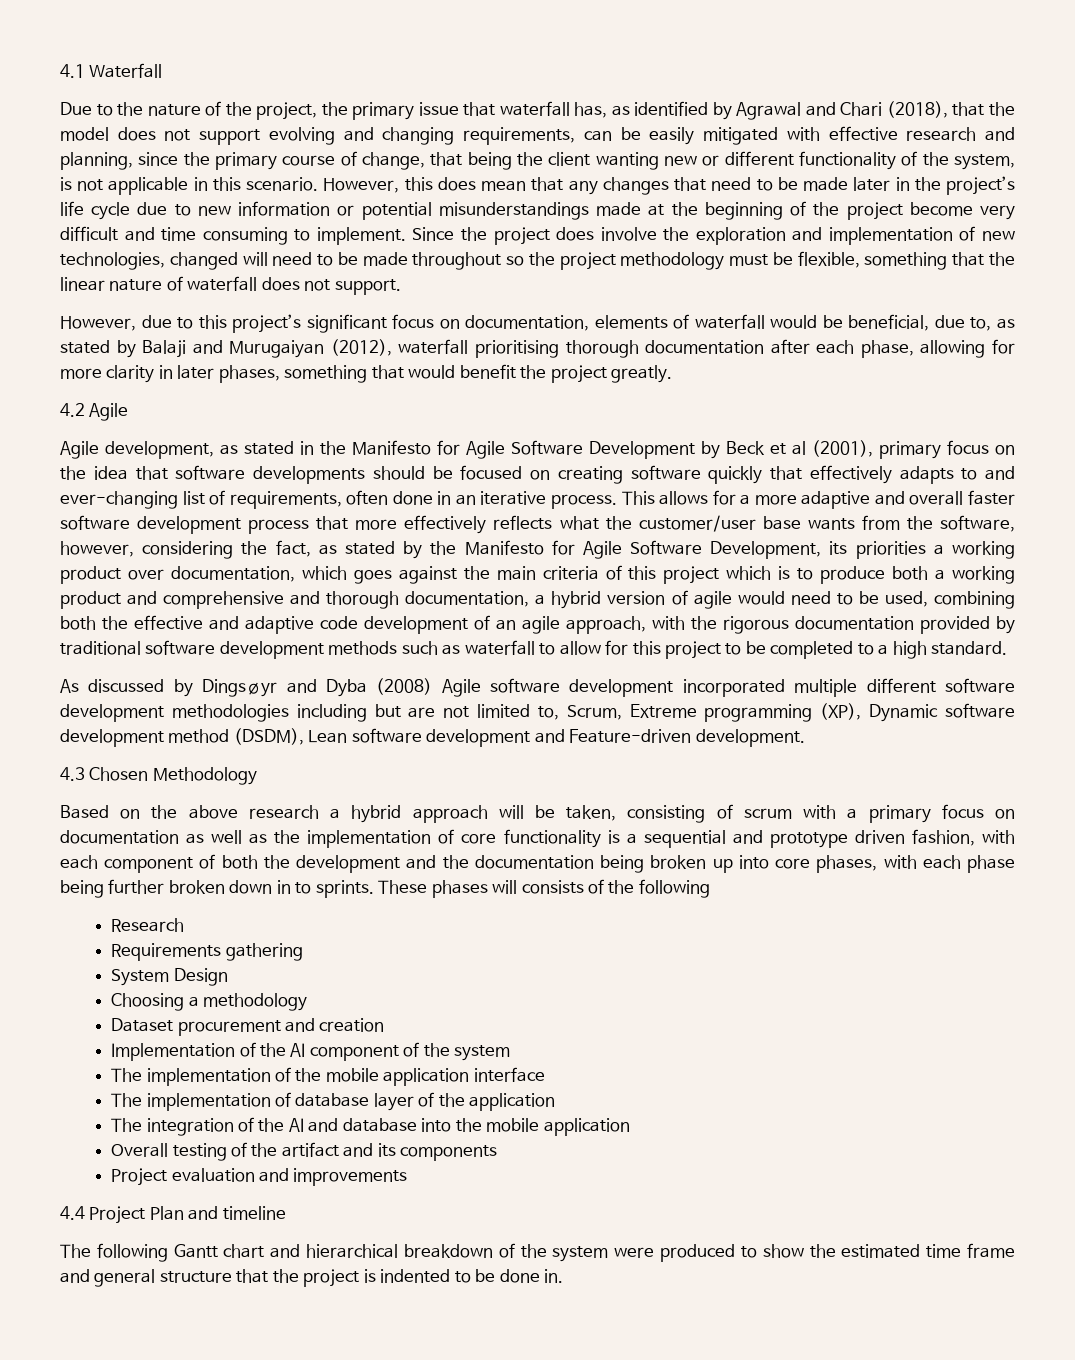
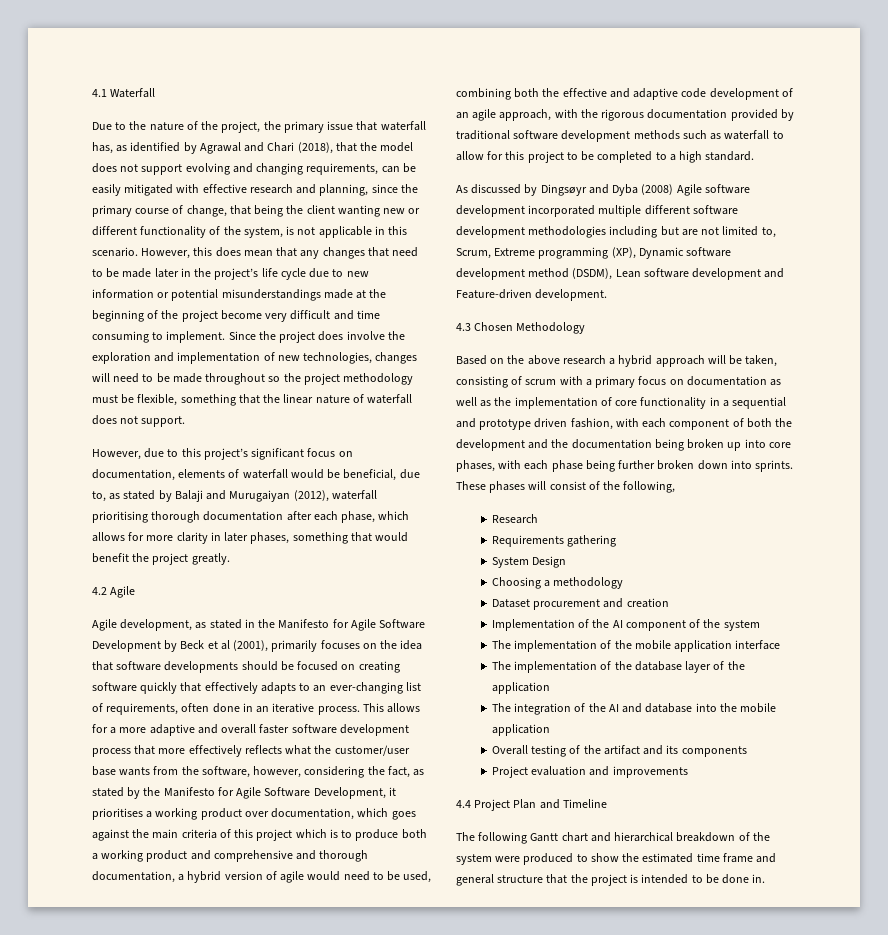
- Since the project does involve the exploration and implementation of new technologies, changed will need to be made throughout so the project methodology must be flexible, something that the linear nature of waterfall does not support.
+ Since the project does involve the exploration and implementation of new technologies, changes will need to be made throughout so the project methodology must be flexible, something that the linear nature of waterfall does not support.
- However, due to this project’s significant focus on documentation, elements of waterfall would be beneficial, due to, as stated by Balaji and Murugaiyan (2012), waterfall prioritising thorough documentation after each phase, allowing for more clarity in later phases, something that would benefit the project greatly.
+ However, due to this project’s significant focus on documentation, elements of waterfall would be beneficial, due to, as stated by Balaji and Murugaiyan (2012), waterfall prioritising thorough documentation after each phase, which allows for more clarity in later phases, something that would benefit the project greatly.
- Agile development, as stated in the Manifesto for Agile Software Development by Beck et al (2001), primary focus on the idea that software developments should be focused on creating software quickly that effectively adapts to and ever-changing list of requirements, often done in an iterative process.
+ Agile development, as stated in the Manifesto for Agile Software Development by Beck et al (2001), primarily focuses on the idea that software developments should be focused on creating software quickly that effectively adapts to an ever-changing list of requirements, often done in an iterative process.
- This allows for a more adaptive and overall faster software development process that more effectively reflects what the customer/user base wants from the software, however, considering the fact, as stated by the Manifesto for Agile Software Development, its priorities a working product over documentation, which goes against the main criteria of this project which is to produce both a working product and comprehensive and thorough documentation, a hybrid version of agile would need to be used, combining both the effective and adaptive code development of an agile approach, with the rigorous documentation provided by traditional software development methods such as waterfall to allow for this project to be completed to a high standard.
+ This allows for a more adaptive and overall faster software development process that more effectively reflects what the customer/user base wants from the software, however, considering the fact, as stated by the Manifesto for Agile Software Development, it prioritises a working product over documentation, which goes against the main criteria of this project which is to produce both a working product and comprehensive and thorough documentation, a hybrid version of agile would need to be used, combining both the effective and adaptive code development of an agile approach, with the rigorous documentation provided by traditional software development methods such as waterfall to allow for this project to be completed to a high standard.
- Based on the above research a hybrid approach will be taken, consisting of scrum with a primary focus on documentation as well as the implementation of core functionality is a sequential and prototype driven fashion, with each component of both the development and the documentation being broken up into core phases, with each phase being further broken down in to sprints.
+ Based on the above research a hybrid approach will be taken, consisting of scrum with a primary focus on documentation as well as the implementation of core functionality in a sequential and prototype driven fashion, with each component of both the development and the documentation being broken up into core phases, with each phase being further broken down into sprints.
- These phases will consists of the following
+ These phases will consist of the following,
- The implementation of database layer of the application
+ The implementation of the database layer of the application
- 4.4 Project Plan and timeline
+ 4.4 Project Plan and Timeline
- The following Gantt chart and hierarchical breakdown of the system were produced to show the estimated time frame and general structure that the project is indented to be done in.
+ The following Gantt chart and hierarchical breakdown of the system were produced to show the estimated time frame and general structure that the project is intended to be done in.

